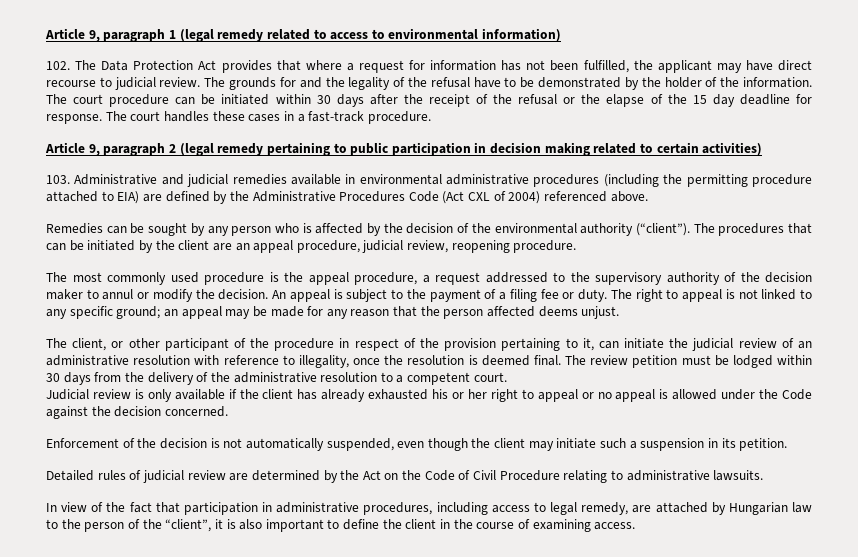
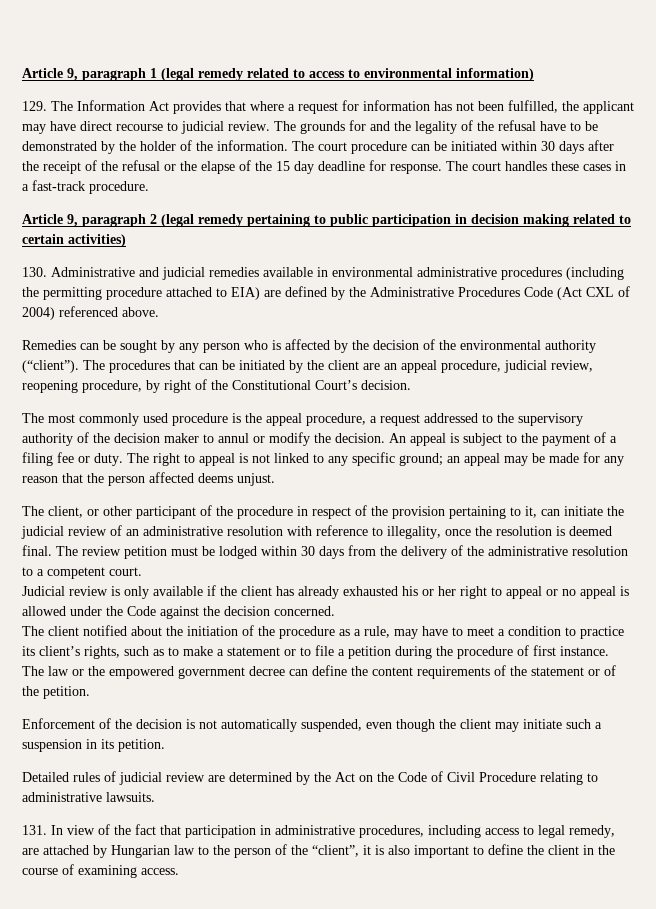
- 102. The Data Protection Act provides that where a request for information has not been fulfilled, the applicant may have direct recourse to judicial review.
+ 129. The Information Act provides that where a request for information has not been fulfilled, the applicant may have direct recourse to judicial review.
- 103. Administrative and judicial remedies available in environmental administrative procedures (including the permitting procedure attached to EIA) are defined by the Administrative Procedures Code (Act CXL of 2004) referenced above.
+ 130. Administrative and judicial remedies available in environmental administrative procedures (including the permitting procedure attached to EIA) are defined by the Administrative Procedures Code (Act CXL of 2004) referenced above.
- The procedures that can be initiated by the client are an appeal procedure, judicial review, reopening procedure.
+ The procedures that can be initiated by the client are an appeal procedure, judicial review, reopening procedure, by right of the Constitutional Court’s decision.
+ The client notified about the initiation of the procedure as a rule, may have to meet a condition to practice its client’s rights, such as to make a statement or to file a petition during the procedure of first instance. The law or the empowered government decree can define the content requirements of the statement or of the petition.
- In view of the fact that participation in administrative procedures, including access to legal remedy, are attached by Hungarian law to the person of the “client”, it is also important to define the client in the course of examining access.
+ 131. In view of the fact that participation in administrative procedures, including access to legal remedy, are attached by Hungarian law to the person of the “client”, it is also important to define the client in the course of examining access.

